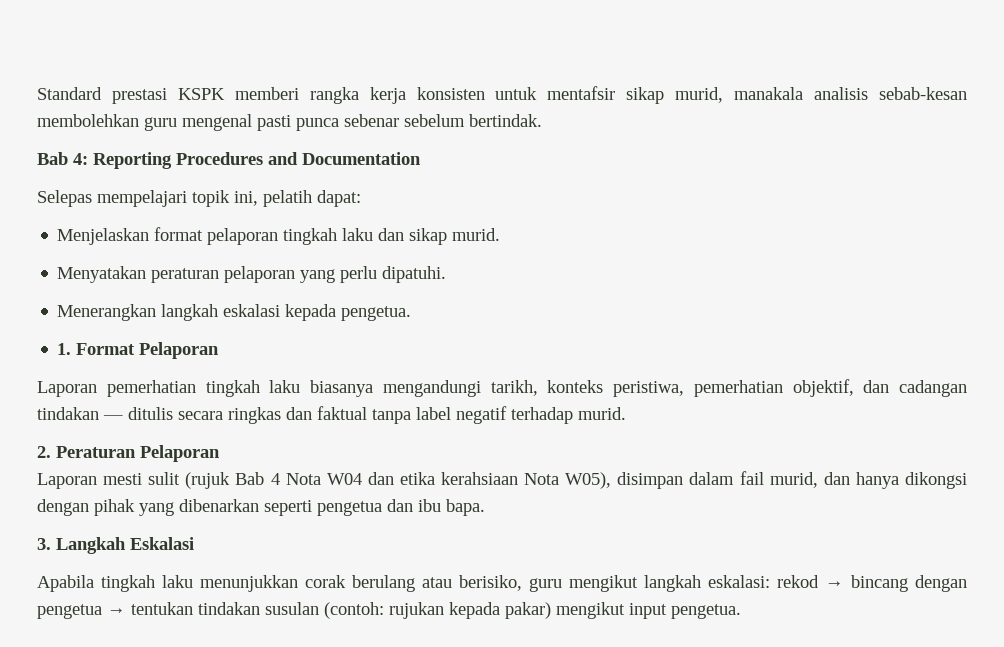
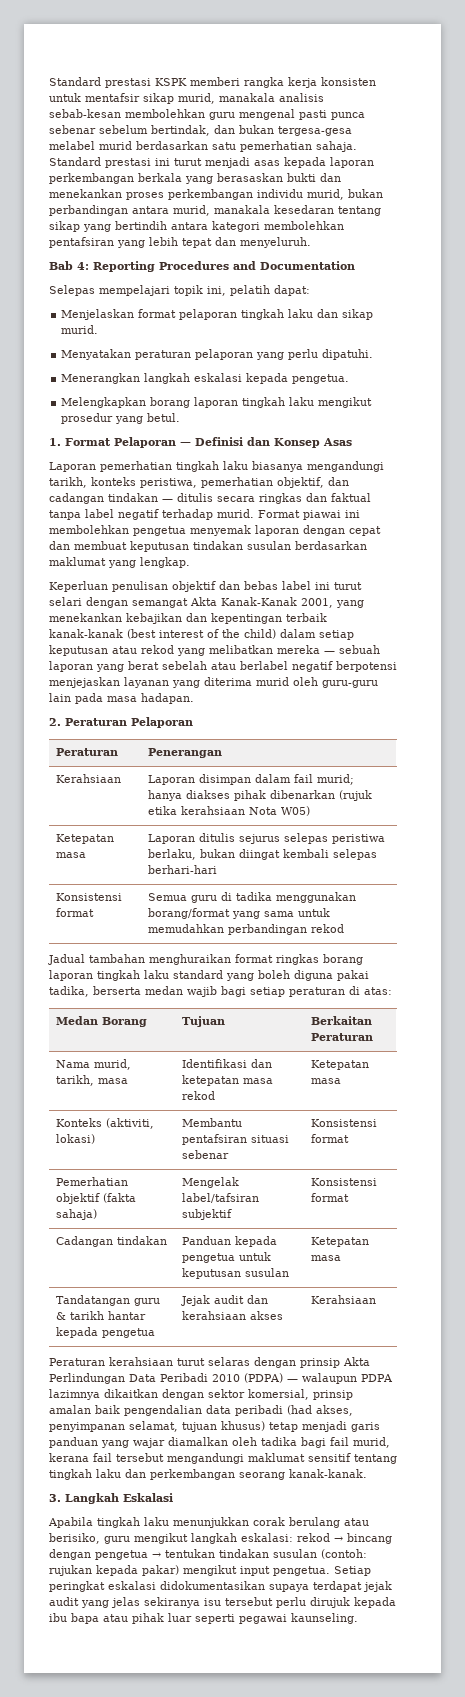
- Standard prestasi KSPK memberi rangka kerja konsisten untuk mentafsir sikap murid, manakala analisis sebab-kesan membolehkan guru mengenal pasti punca sebenar sebelum bertindak.
+ Standard prestasi KSPK memberi rangka kerja konsisten untuk mentafsir sikap murid, manakala analisis sebab-kesan membolehkan guru mengenal pasti punca sebenar sebelum bertindak, dan bukan tergesa-gesa melabel murid berdasarkan satu pemerhatian sahaja. Standard prestasi ini turut menjadi asas kepada laporan perkembangan berkala yang berasaskan bukti dan menekankan proses perkembangan individu murid, bukan perbandingan antara murid, manakala kesedaran tentang sikap yang bertindih antara kategori membolehkan pentafsiran yang lebih tepat dan menyeluruh.
- 1. Format Pelaporan
+ Melengkapkan borang laporan tingkah laku mengikut prosedur yang betul.
+ 1. Format Pelaporan — Definisi dan Konsep Asas
- Laporan pemerhatian tingkah laku biasanya mengandungi tarikh, konteks peristiwa, pemerhatian objektif, dan cadangan tindakan — ditulis secara ringkas dan faktual tanpa label negatif terhadap murid.
+ Laporan pemerhatian tingkah laku biasanya mengandungi tarikh, konteks peristiwa, pemerhatian objektif, dan cadangan tindakan — ditulis secara ringkas dan faktual tanpa label negatif terhadap murid. Format piawai ini membolehkan pengetua menyemak laporan dengan cepat dan membuat keputusan tindakan susulan berdasarkan maklumat yang lengkap.
+ Keperluan penulisan objektif dan bebas label ini turut selari dengan semangat Akta Kanak-Kanak 2001, yang menekankan kebajikan dan kepentingan terbaik kanak-kanak (best interest of the child) dalam setiap keputusan atau rekod yang melibatkan mereka — sebuah laporan yang berat sebelah atau berlabel negatif berpotensi menjejaskan layanan yang diterima murid oleh guru-guru lain pada masa hadapan.
  2. Peraturan Pelaporan
- Laporan mesti sulit (rujuk Bab 4 Nota W04 dan etika kerahsiaan Nota W05), disimpan dalam fail murid, dan hanya dikongsi dengan pihak yang dibenarkan seperti pengetua dan ibu bapa.
+ Peraturan | Penerangan
+ Kerahsiaan | Laporan disimpan dalam fail murid; hanya diakses pihak dibenarkan (rujuk etika kerahsiaan Nota W05)
+ Ketepatan masa | Laporan ditulis sejurus selepas peristiwa berlaku, bukan diingat kembali selepas berhari-hari
+ Konsistensi format | Semua guru di tadika menggunakan borang/format yang sama untuk memudahkan perbandingan rekod
+ Jadual tambahan menghuraikan format ringkas borang laporan tingkah laku standard yang boleh diguna pakai tadika, berserta medan wajib bagi setiap peraturan di atas:
+ Medan Borang | Tujuan | Berkaitan Peraturan
+ Nama murid, tarikh, masa | Identifikasi dan ketepatan masa rekod | Ketepatan masa
+ Konteks (aktiviti, lokasi) | Membantu pentafsiran situasi sebenar | Konsistensi format
+ Pemerhatian objektif (fakta sahaja) | Mengelak label/tafsiran subjektif | Konsistensi format
+ Cadangan tindakan | Panduan kepada pengetua untuk keputusan susulan | Ketepatan masa
+ Tandatangan guru & tarikh hantar kepada pengetua | Jejak audit dan kerahsiaan akses | Kerahsiaan
+ Peraturan kerahsiaan turut selaras dengan prinsip Akta Perlindungan Data Peribadi 2010 (PDPA) — walaupun PDPA lazimnya dikaitkan dengan sektor komersial, prinsip amalan baik pengendalian data peribadi (had akses, penyimpanan selamat, tujuan khusus) tetap menjadi garis panduan yang wajar diamalkan oleh tadika bagi fail murid, kerana fail tersebut mengandungi maklumat sensitif tentang tingkah laku dan perkembangan seorang kanak-kanak.
+ Setiap peringkat eskalasi didokumentasikan supaya terdapat jejak audit yang jelas sekiranya isu tersebut perlu dirujuk kepada ibu bapa atau pihak luar seperti pegawai kaunseling.

